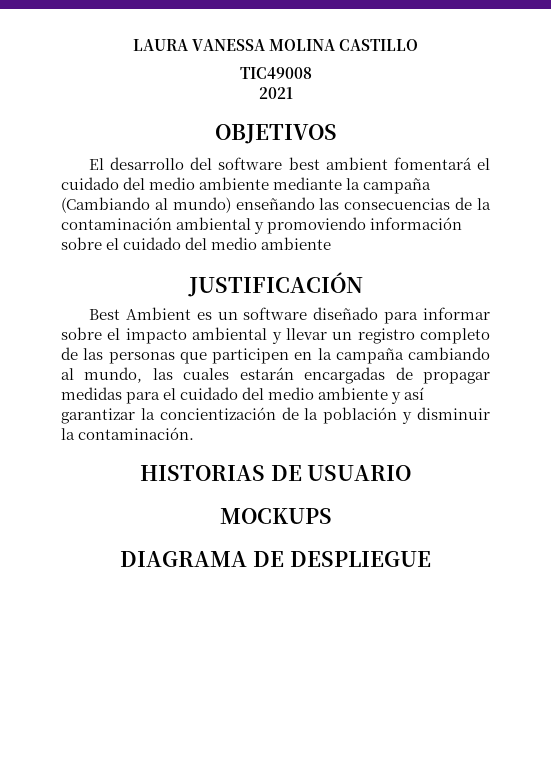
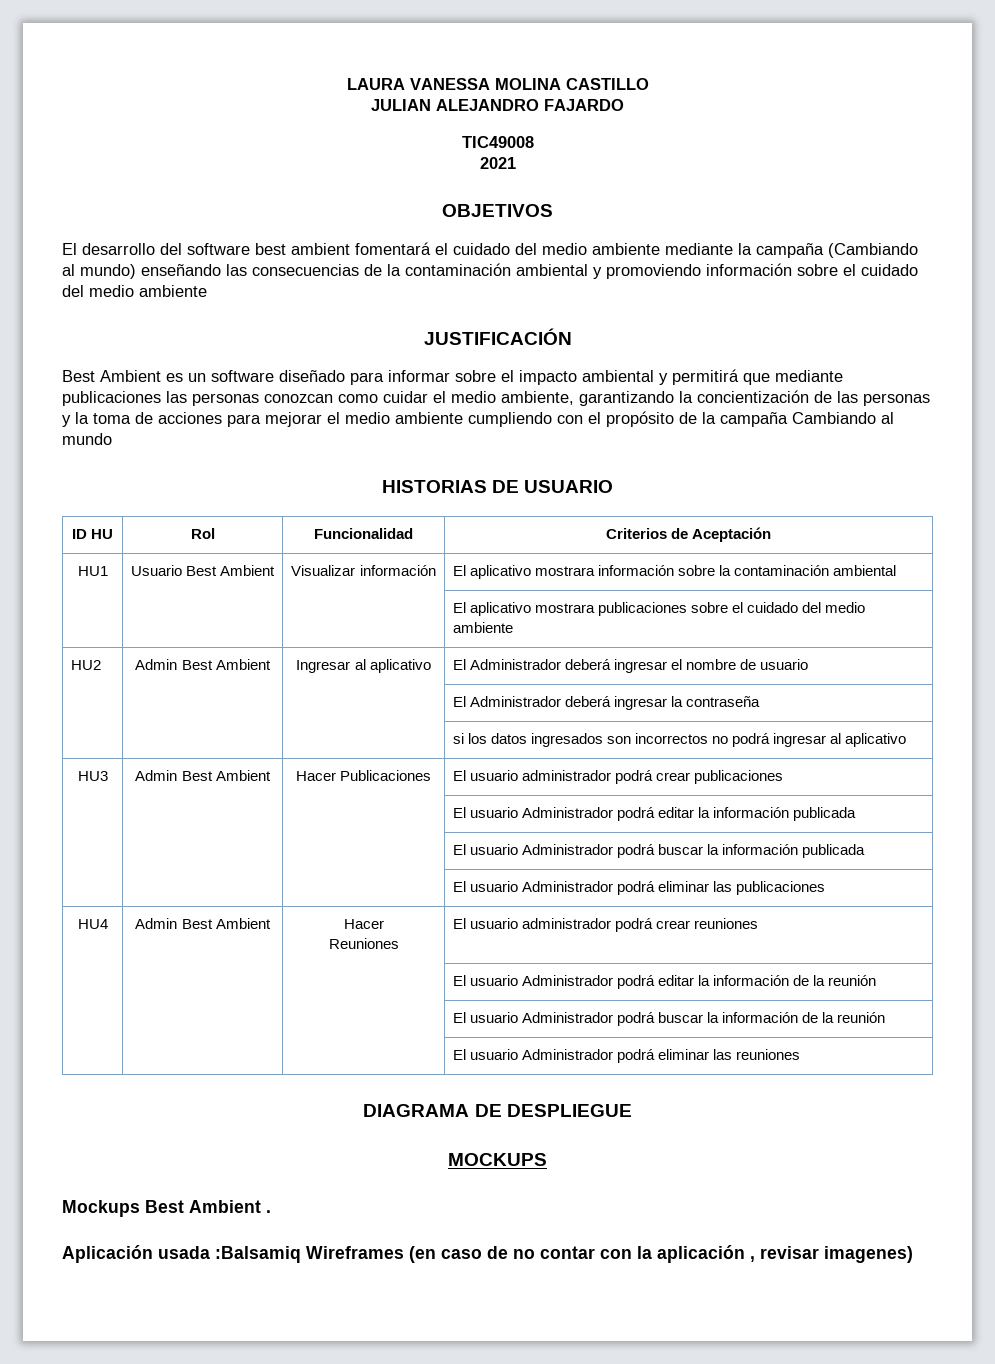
+ JULIAN ALEJANDRO FAJARDO
- Best Ambient es un software diseñado para informar sobre el impacto ambiental y llevar un registro completo de las personas que participen en la campaña cambiando al mundo, las cuales estarán encargadas de propagar medidas para el cuidado del medio ambiente y así garantizar la concientización de la población y disminuir la contaminación.
+ Best Ambient es un software diseñado para informar sobre el impacto ambiental y permitirá que mediante publicaciones las personas conozcan como cuidar el medio ambiente, garantizando la concientización de las personas y la toma de acciones para mejorar el medio ambiente cumpliendo con el propósito de la campaña Cambiando al mundo
  HISTORIAS DE USUARIO
+ ID HU | Rol | Funcionalidad | Criterios de Aceptación
+ HU1 | Usuario Best Ambient | Visualizar información | El aplicativo mostrara información sobre la contaminación ambiental
+ | | | El aplicativo mostrara publicaciones sobre el cuidado del medio ambiente
+ HU2 | Admin Best Ambient | Ingresar al aplicativo | El Administrador deberá ingresar el nombre de usuario
+ | | | El Administrador deberá ingresar la contraseña
+ | | | si los datos ingresados son incorrectos no podrá ingresar al aplicativo
+ HU3 | Admin Best Ambient | Hacer Publicaciones | El usuario administrador podrá crear publicaciones
+ | | | El usuario Administrador podrá editar la información publicada
+ | | | El usuario Administrador podrá buscar la información publicada
+ | | | El usuario Administrador podrá eliminar las publicaciones
+ HU4 | Admin Best Ambient | Hacer
+ Reuniones | El usuario administrador podrá crear reuniones
+ | | | El usuario Administrador podrá editar la información de la reunión
+ | | | El usuario Administrador podrá buscar la información de la reunión
+ | | | El usuario Administrador podrá eliminar las reuniones
+ DIAGRAMA DE DESPLIEGUE
  MOCKUPS
- DIAGRAMA DE DESPLIEGUE
+ Mockups Best Ambient .
+ Aplicación usada :Balsamiq Wireframes (en caso de no contar con la aplicación , revisar imagenes)

